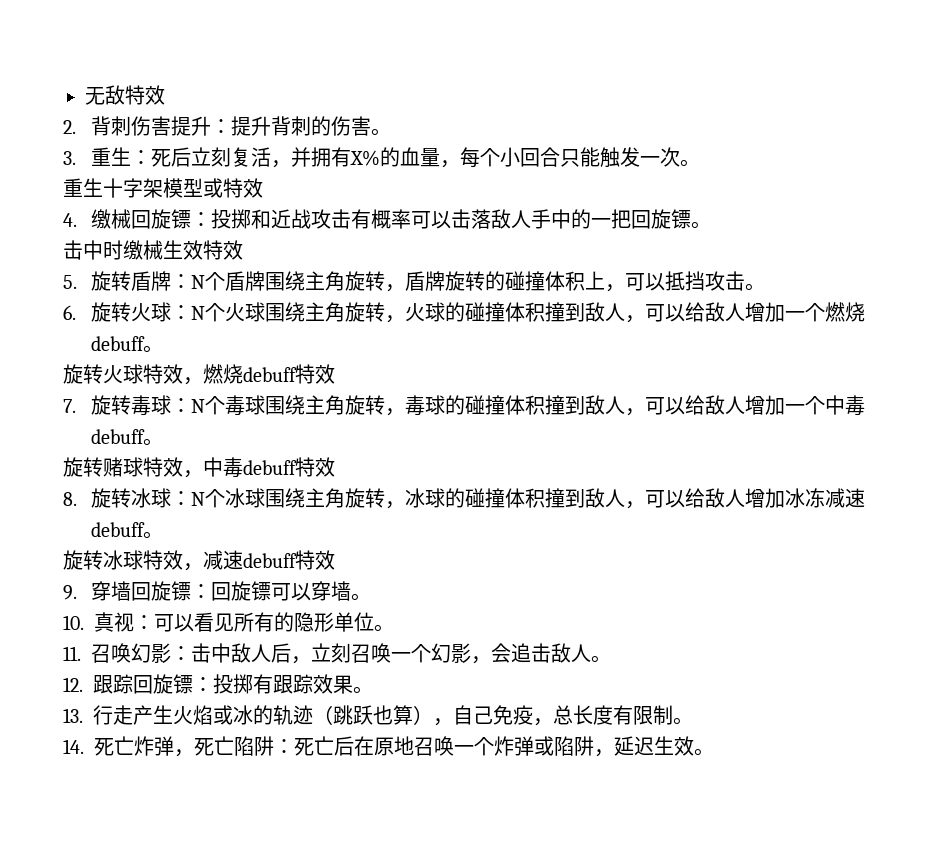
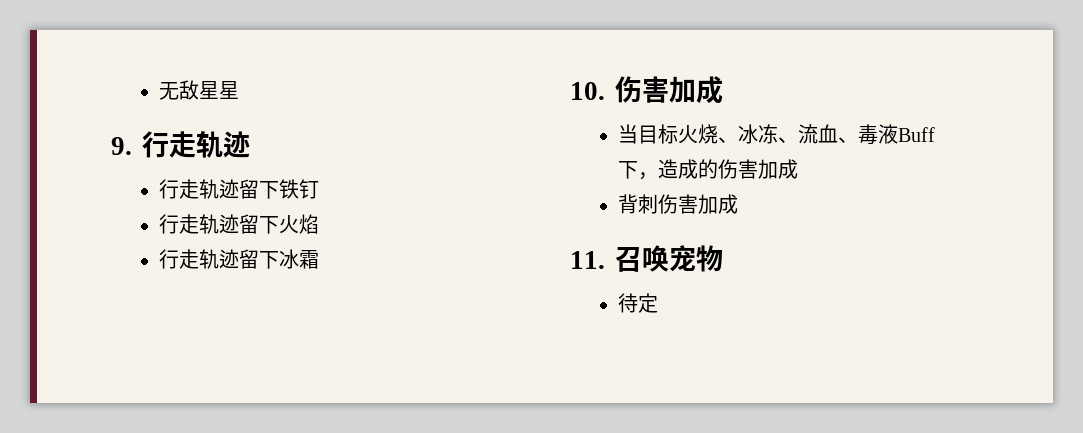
- 无敌特效
- 2.背刺伤害提升：提升背刺的伤害。
- 3.重生：死后立刻复活，并拥有X%的血量，每个小回合只能触发一次。
- 重生十字架模型或特效
- 4.缴械回旋镖：投掷和近战攻击有概率可以击落敌人手中的一把回旋镖。
- 击中时缴械生效特效
- 5.旋转盾牌：N个盾牌围绕主角旋转，盾牌旋转的碰撞体积上，可以抵挡攻击。
- 6.旋转火球：N个火球围绕主角旋转，火球的碰撞体积撞到敌人，可以给敌人增加一个燃烧debuff。
- 旋转火球特效，燃烧debuff特效
- 7.旋转毒球：N个毒球围绕主角旋转，毒球的碰撞体积撞到敌人，可以给敌人增加一个中毒debuff。
- 旋转赌球特效，中毒debuff特效
- 8.旋转冰球：N个冰球围绕主角旋转，冰球的碰撞体积撞到敌人，可以给敌人增加冰冻减速debuff。
- 旋转冰球特效，减速debuff特效
- 9.穿墙回旋镖：回旋镖可以穿墙。
- 10.真视：可以看见所有的隐形单位。
- 11.召唤幻影：击中敌人后，立刻召唤一个幻影，会追击敌人。
- 12.跟踪回旋镖：投掷有跟踪效果。
- 13.行走产生火焰或冰的轨迹（跳跃也算），自己免疫，总长度有限制。
- 14.死亡炸弹，死亡陷阱：死亡后在原地召唤一个炸弹或陷阱，延迟生效。
+ 无敌星星
+ 9.行走轨迹
+ 行走轨迹留下铁钉
+ 行走轨迹留下火焰
+ 行走轨迹留下冰霜
+ 10.伤害加成
+ 当目标火烧、冰冻、流血、毒液Buff下，造成的伤害加成
+ 背刺伤害加成
+ 11.召唤宠物
+ 待定

